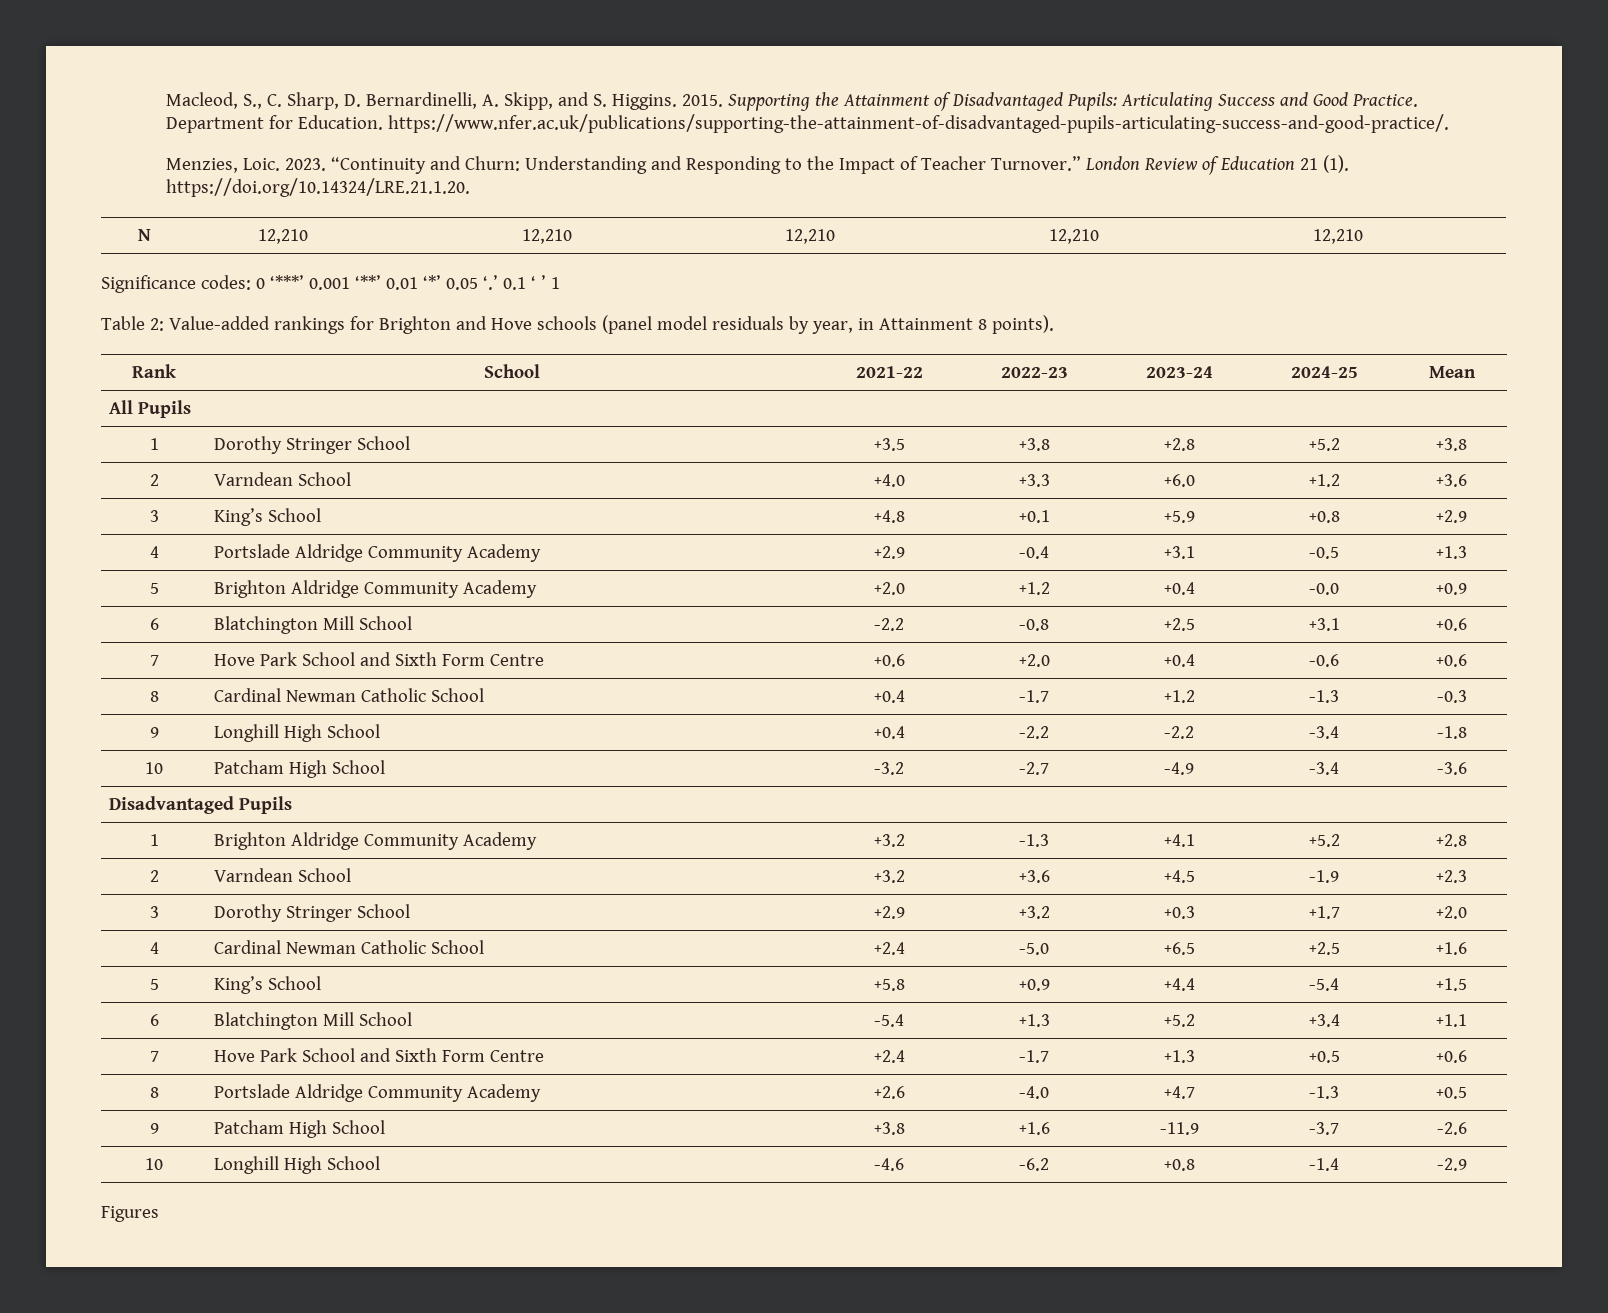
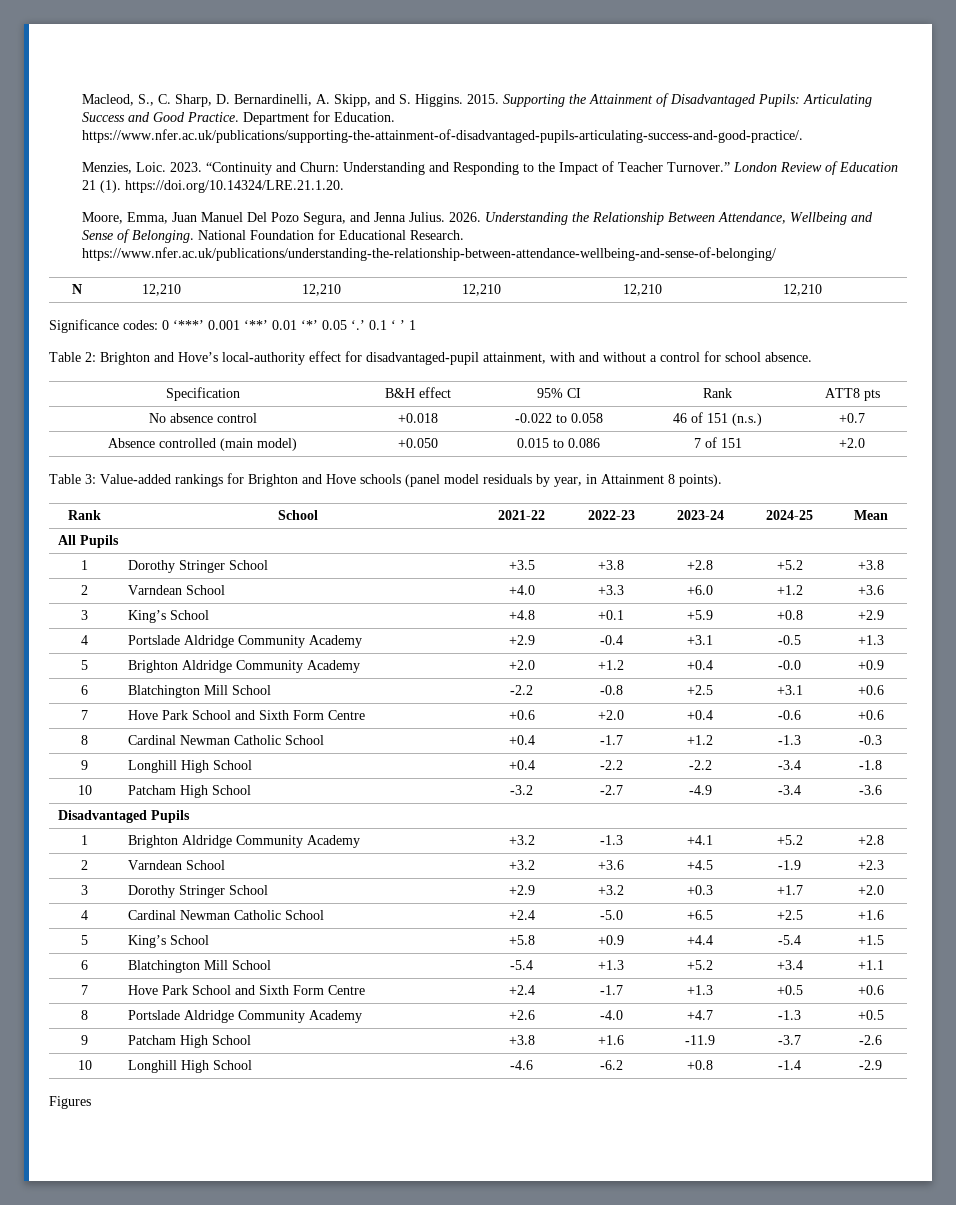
+ Moore, Emma, Juan Manuel Del Pozo Segura, and Jenna Julius. 2026. Understanding the Relationship Between Attendance, Wellbeing and Sense of Belonging. National Foundation for Educational Research. https://www.nfer.ac.uk/publications/understanding-the-relationship-between-attendance-wellbeing-and-sense-of-belonging/
- Table 2: Value-added rankings for Brighton and Hove schools (panel model residuals by year, in Attainment 8 points).
+ Table 2: Brighton and Hove’s local-authority effect for disadvantaged-pupil attainment, with and without a control for school absence.
+ Specification | B&H effect | 95% CI | Rank | ATT8 pts
+ No absence control | +0.018 | -0.022 to 0.058 | 46 of 151 (n.s.) | +0.7
+ Absence controlled (main model) | +0.050 | 0.015 to 0.086 | 7 of 151 | +2.0
+ Table 3: Value-added rankings for Brighton and Hove schools (panel model residuals by year, in Attainment 8 points).

